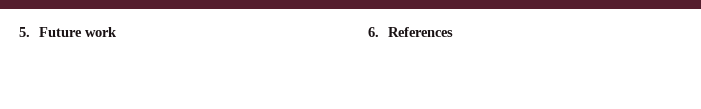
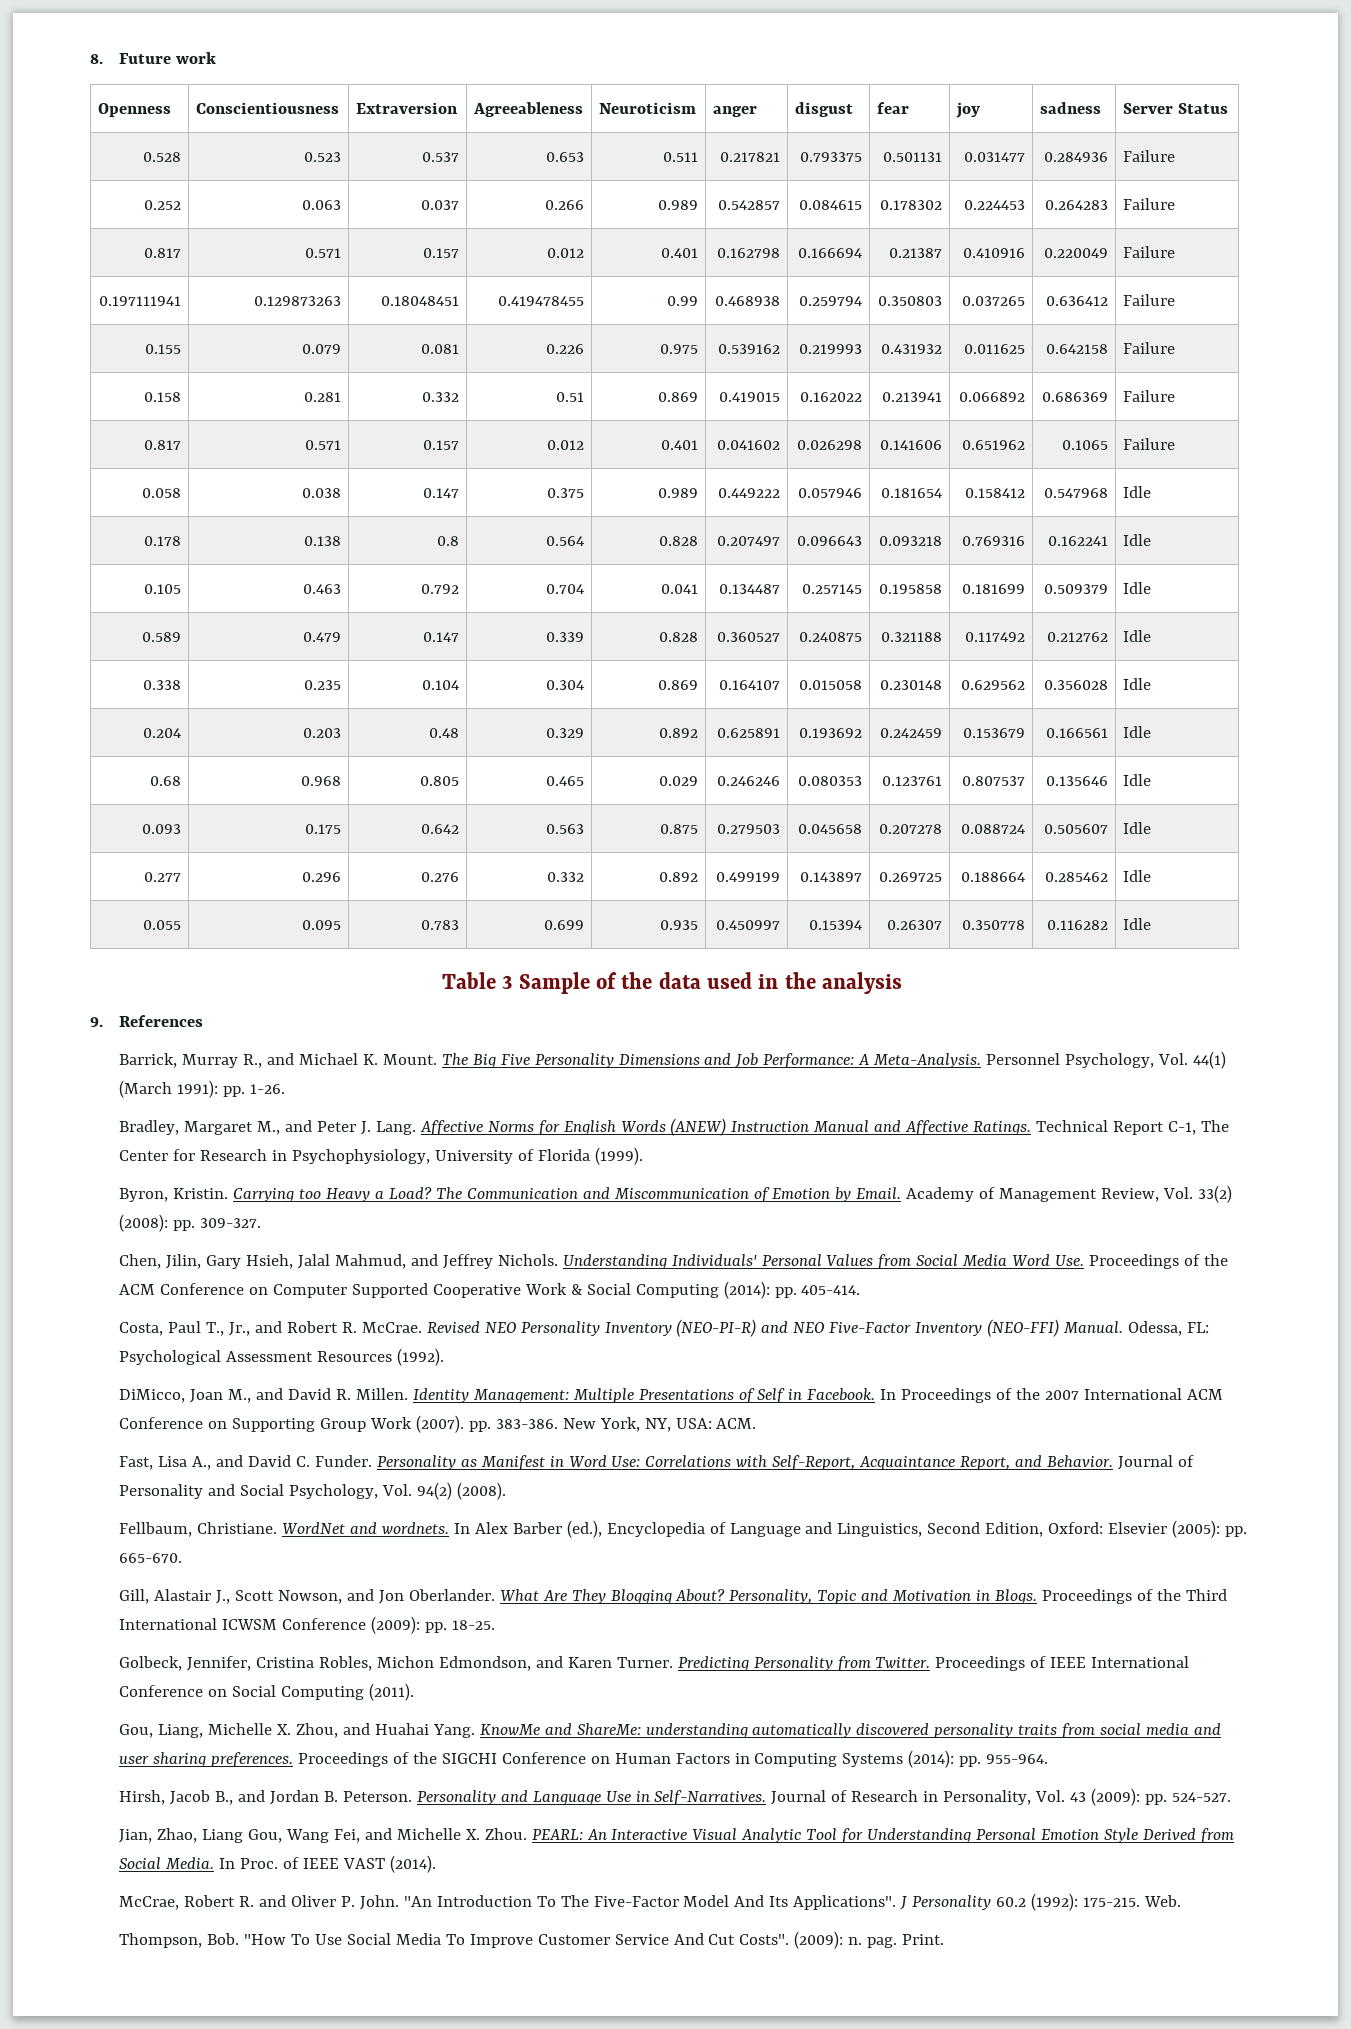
- 5. Future work
+ 8. Future work
- 6. References
+ Openness | Conscientiousness | Extraversion | Agreeableness | Neuroticism | anger | disgust | fear | joy | sadness | Server Status
+ 0.528 | 0.523 | 0.537 | 0.653 | 0.511 | 0.217821 | 0.793375 | 0.501131 | 0.031477 | 0.284936 | Failure
+ 0.252 | 0.063 | 0.037 | 0.266 | 0.989 | 0.542857 | 0.084615 | 0.178302 | 0.224453 | 0.264283 | Failure
+ 0.817 | 0.571 | 0.157 | 0.012 | 0.401 | 0.162798 | 0.166694 | 0.21387 | 0.410916 | 0.220049 | Failure
+ 0.197111941 | 0.129873263 | 0.18048451 | 0.419478455 | 0.99 | 0.468938 | 0.259794 | 0.350803 | 0.037265 | 0.636412 | Failure
+ 0.155 | 0.079 | 0.081 | 0.226 | 0.975 | 0.539162 | 0.219993 | 0.431932 | 0.011625 | 0.642158 | Failure
+ 0.158 | 0.281 | 0.332 | 0.51 | 0.869 | 0.419015 | 0.162022 | 0.213941 | 0.066892 | 0.686369 | Failure
+ 0.817 | 0.571 | 0.157 | 0.012 | 0.401 | 0.041602 | 0.026298 | 0.141606 | 0.651962 | 0.1065 | Failure
+ 0.058 | 0.038 | 0.147 | 0.375 | 0.989 | 0.449222 | 0.057946 | 0.181654 | 0.158412 | 0.547968 | Idle
+ 0.178 | 0.138 | 0.8 | 0.564 | 0.828 | 0.207497 | 0.096643 | 0.093218 | 0.769316 | 0.162241 | Idle
+ 0.105 | 0.463 | 0.792 | 0.704 | 0.041 | 0.134487 | 0.257145 | 0.195858 | 0.181699 | 0.509379 | Idle
+ 0.589 | 0.479 | 0.147 | 0.339 | 0.828 | 0.360527 | 0.240875 | 0.321188 | 0.117492 | 0.212762 | Idle
+ 0.338 | 0.235 | 0.104 | 0.304 | 0.869 | 0.164107 | 0.015058 | 0.230148 | 0.629562 | 0.356028 | Idle
+ 0.204 | 0.203 | 0.48 | 0.329 | 0.892 | 0.625891 | 0.193692 | 0.242459 | 0.153679 | 0.166561 | Idle
+ 0.68 | 0.968 | 0.805 | 0.465 | 0.029 | 0.246246 | 0.080353 | 0.123761 | 0.807537 | 0.135646 | Idle
+ 0.093 | 0.175 | 0.642 | 0.563 | 0.875 | 0.279503 | 0.045658 | 0.207278 | 0.088724 | 0.505607 | Idle
+ 0.277 | 0.296 | 0.276 | 0.332 | 0.892 | 0.499199 | 0.143897 | 0.269725 | 0.188664 | 0.285462 | Idle
+ 0.055 | 0.095 | 0.783 | 0.699 | 0.935 | 0.450997 | 0.15394 | 0.26307 | 0.350778 | 0.116282 | Idle
+ Table 3 Sample of the data used in the analysis
+ 9. References
+ Barrick, Murray R., and Michael K. Mount. The Big Five Personality Dimensions and Job Performance: A Meta-Analysis. Personnel Psychology, Vol. 44(1) (March 1991): pp. 1-26.
+ Bradley, Margaret M., and Peter J. Lang. Affective Norms for English Words (ANEW) Instruction Manual and Affective Ratings. Technical Report C-1, The Center for Research in Psychophysiology, University of Florida (1999).
+ Byron, Kristin. Carrying too Heavy a Load? The Communication and Miscommunication of Emotion by Email. Academy of Management Review, Vol. 33(2) (2008): pp. 309-327.
+ Chen, Jilin, Gary Hsieh, Jalal Mahmud, and Jeffrey Nichols. Understanding Individuals' Personal Values from Social Media Word Use. Proceedings of the ACM Conference on Computer Supported Cooperative Work & Social Computing (2014): pp. 405-414.
+ Costa, Paul T., Jr., and Robert R. McCrae. Revised NEO Personality Inventory (NEO-PI-R) and NEO Five-Factor Inventory (NEO-FFI) Manual. Odessa, FL: Psychological Assessment Resources (1992).
+ DiMicco, Joan M., and David R. Millen. Identity Management: Multiple Presentations of Self in Facebook. In Proceedings of the 2007 International ACM Conference on Supporting Group Work (2007). pp. 383-386. New York, NY, USA: ACM.
+ Fast, Lisa A., and David C. Funder. Personality as Manifest in Word Use: Correlations with Self-Report, Acquaintance Report, and Behavior. Journal of Personality and Social Psychology, Vol. 94(2) (2008).
+ Fellbaum, Christiane. WordNet and wordnets. In Alex Barber (ed.), Encyclopedia of Language and Linguistics, Second Edition, Oxford: Elsevier (2005): pp. 665-670.
+ Gill, Alastair J., Scott Nowson, and Jon Oberlander. What Are They Blogging About? Personality, Topic and Motivation in Blogs. Proceedings of the Third International ICWSM Conference (2009): pp. 18-25.
+ Golbeck, Jennifer, Cristina Robles, Michon Edmondson, and Karen Turner. Predicting Personality from Twitter. Proceedings of IEEE International Conference on Social Computing (2011).
+ Gou, Liang, Michelle X. Zhou, and Huahai Yang. KnowMe and ShareMe: understanding automatically discovered personality traits from social media and user sharing preferences. Proceedings of the SIGCHI Conference on Human Factors in Computing Systems (2014): pp. 955-964.
+ Hirsh, Jacob B., and Jordan B. Peterson. Personality and Language Use in Self-Narratives. Journal of Research in Personality, Vol. 43 (2009): pp. 524-527.
+ Jian, Zhao, Liang Gou, Wang Fei, and Michelle X. Zhou. PEARL: An Interactive Visual Analytic Tool for Understanding Personal Emotion Style Derived from Social Media. In Proc. of IEEE VAST (2014).
+ McCrae, Robert R. and Oliver P. John. "An Introduction To The Five-Factor Model And Its Applications". J Personality 60.2 (1992): 175-215. Web.
+ Thompson, Bob. "How To Use Social Media To Improve Customer Service And Cut Costs". (2009): n. pag. Print.

